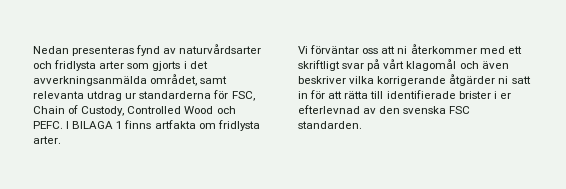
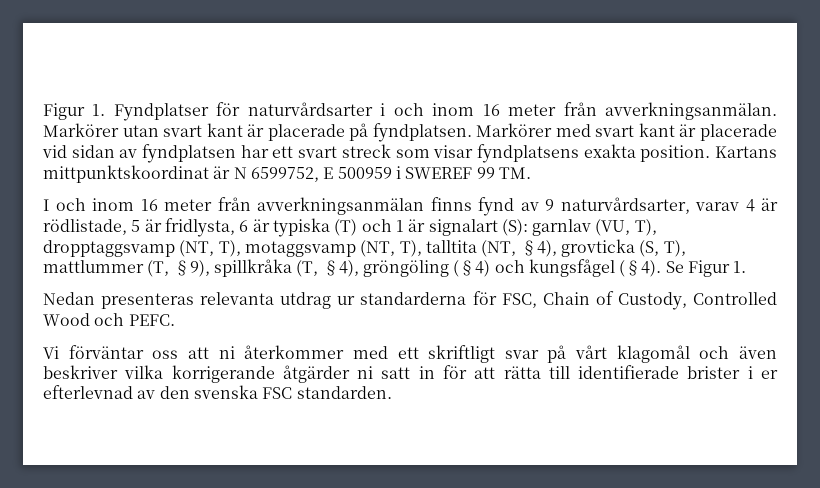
- Nedan presenteras fynd av naturvårdsarter och fridlysta arter som gjorts i det avverkningsanmälda området, samt relevanta utdrag ur standarderna för FSC, Chain of Custody, Controlled Wood och PEFC. I BILAGA 1 finns artfakta om fridlysta arter.
+ Figur 1. Fyndplatser för naturvårdsarter i och inom 16 meter från avverkningsanmälan. Markörer utan svart kant är placerade på fyndplatsen. Markörer med svart kant är placerade vid sidan av fyndplatsen har ett svart streck som visar fyndplatsens exakta position. Kartans mittpunktskoordinat är N 6599752, E 500959 i SWEREF 99 TM.
+ I och inom 16 meter från avverkningsanmälan finns fynd av 9 naturvårdsarter, varav 4 är rödlistade, 5 är fridlysta, 6 är typiska (T) och 1 är signalart (S): garnlav (VU, T), dropptaggsvamp (NT, T), motaggsvamp (NT, T), talltita (NT, §4), grovticka (S, T), mattlummer (T, §9), spillkråka (T, §4), gröngöling (§4) och kungsfågel (§4). Se Figur 1.
+ Nedan presenteras relevanta utdrag ur standarderna för FSC, Chain of Custody, Controlled Wood och PEFC.

